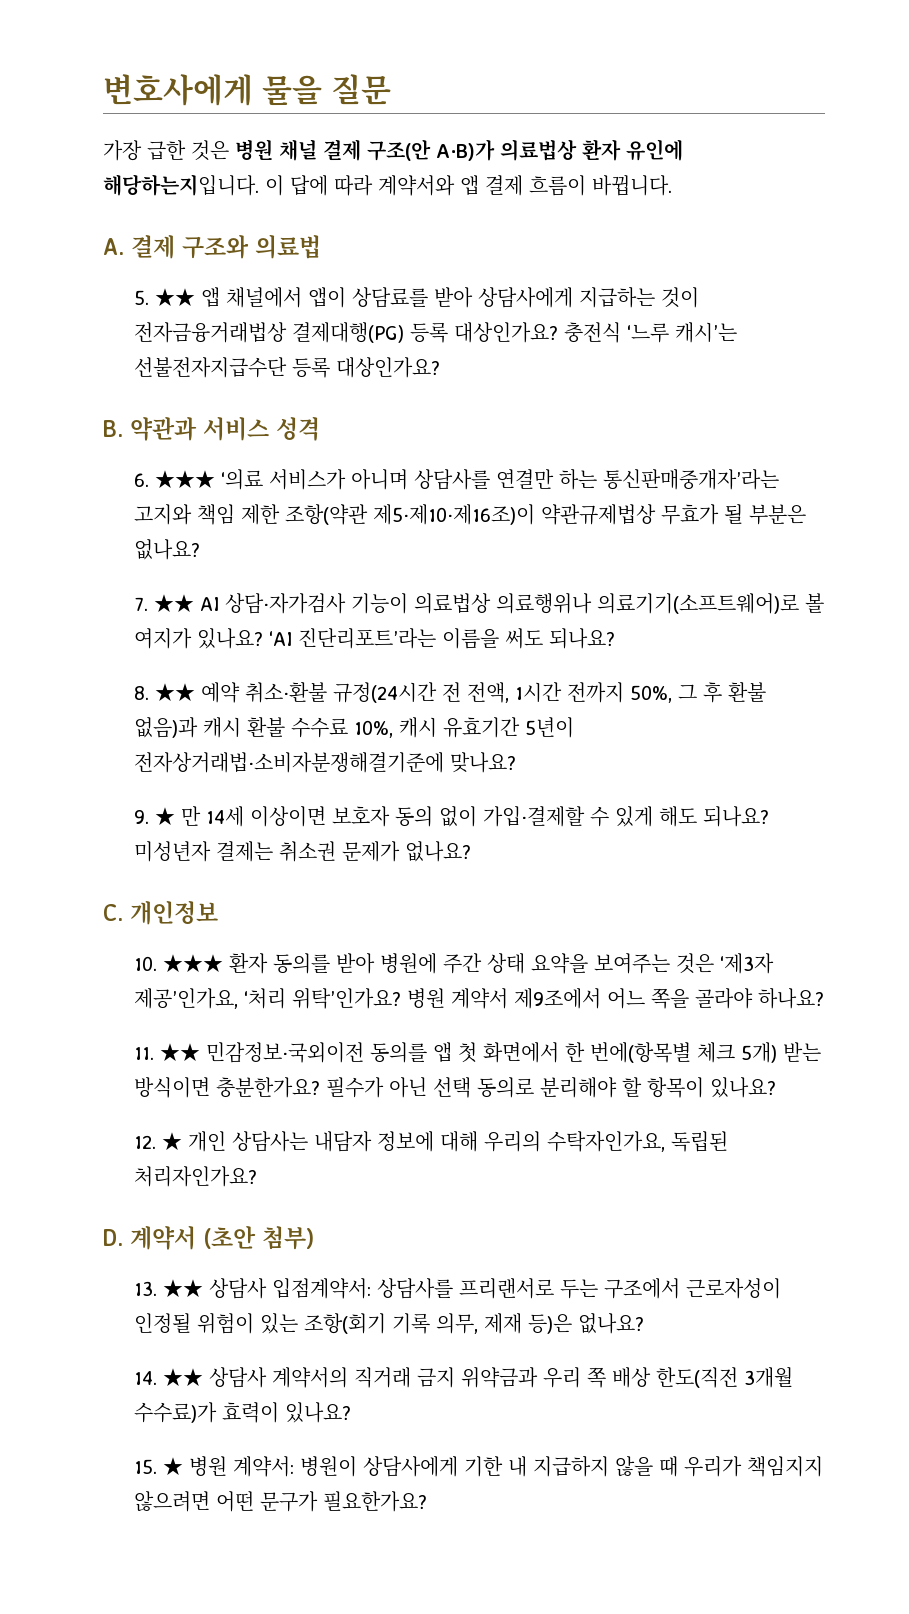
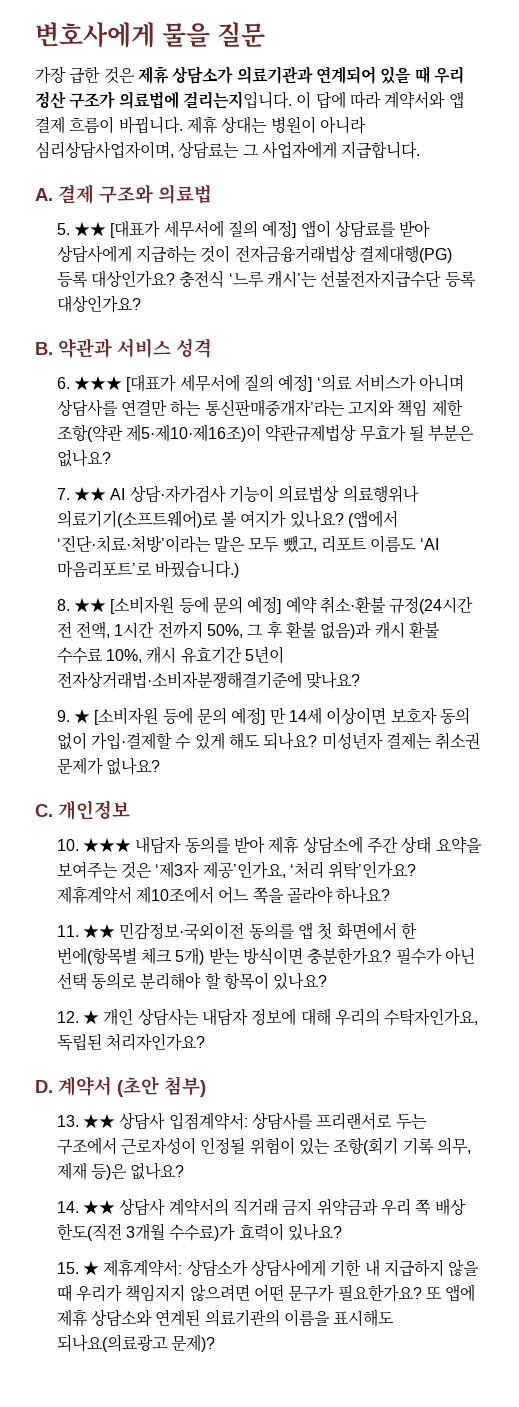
- 가장 급한 것은 병원 채널 결제 구조(안 A·B)가 의료법상 환자 유인에 해당하는지입니다.
+ 가장 급한 것은 제휴 상담소가 의료기관과 연계되어 있을 때 우리 정산 구조가 의료법에 걸리는지입니다.
+ 제휴 상대는 병원이 아니라 심리상담사업자이며, 상담료는 그 사업자에게 지급합니다.
- 5. ★★ 앱 채널에서 앱이 상담료를 받아 상담사에게 지급하는 것이 전자금융거래법상 결제대행(PG) 등록 대상인가요?
+ 5. ★★ [대표가 세무서에 질의 예정] 앱이 상담료를 받아 상담사에게 지급하는 것이 전자금융거래법상 결제대행(PG) 등록 대상인가요?
- 6. ★★★ ‘의료 서비스가 아니며 상담사를 연결만 하는 통신판매중개자’라는 고지와 책임 제한 조항(약관 제5·제10·제16조)이 약관규제법상 무효가 될 부분은 없나요?
+ 6. ★★★ [대표가 세무서에 질의 예정] ‘의료 서비스가 아니며 상담사를 연결만 하는 통신판매중개자’라는 고지와 책임 제한 조항(약관 제5·제10·제16조)이 약관규제법상 무효가 될 부분은 없나요?
- ‘AI 진단리포트’라는 이름을 써도 되나요?
- 8. ★★ 예약 취소·환불 규정(24시간 전 전액, 1시간 전까지 50%, 그 후 환불 없음)과 캐시 환불 수수료 10%, 캐시 유효기간 5년이 전자상거래법·소비자분쟁해결기준에 맞나요?
+ (앱에서 ‘진단·치료·처방’이라는 말은 모두 뺐고, 리포트 이름도 ‘AI 마음리포트’로 바꿨습니다.)
+ 8. ★★ [소비자원 등에 문의 예정] 예약 취소·환불 규정(24시간 전 전액, 1시간 전까지 50%, 그 후 환불 없음)과 캐시 환불 수수료 10%, 캐시 유효기간 5년이 전자상거래법·소비자분쟁해결기준에 맞나요?
- 9. ★ 만 14세 이상이면 보호자 동의 없이 가입·결제할 수 있게 해도 되나요?
+ 9. ★ [소비자원 등에 문의 예정] 만 14세 이상이면 보호자 동의 없이 가입·결제할 수 있게 해도 되나요?
- 10. ★★★ 환자 동의를 받아 병원에 주간 상태 요약을 보여주는 것은 ‘제3자 제공’인가요, ‘처리 위탁’인가요?
+ 10. ★★★ 내담자 동의를 받아 제휴 상담소에 주간 상태 요약을 보여주는 것은 ‘제3자 제공’인가요, ‘처리 위탁’인가요?
- 병원 계약서 제9조에서 어느 쪽을 골라야 하나요?
+ 제휴계약서 제10조에서 어느 쪽을 골라야 하나요?
- 15. ★ 병원 계약서: 병원이 상담사에게 기한 내 지급하지 않을 때 우리가 책임지지 않으려면 어떤 문구가 필요한가요?
+ 15. ★ 제휴계약서: 상담소가 상담사에게 기한 내 지급하지 않을 때 우리가 책임지지 않으려면 어떤 문구가 필요한가요?
+ 또 앱에 제휴 상담소와 연계된 의료기관의 이름을 표시해도 되나요(의료광고 문제)?

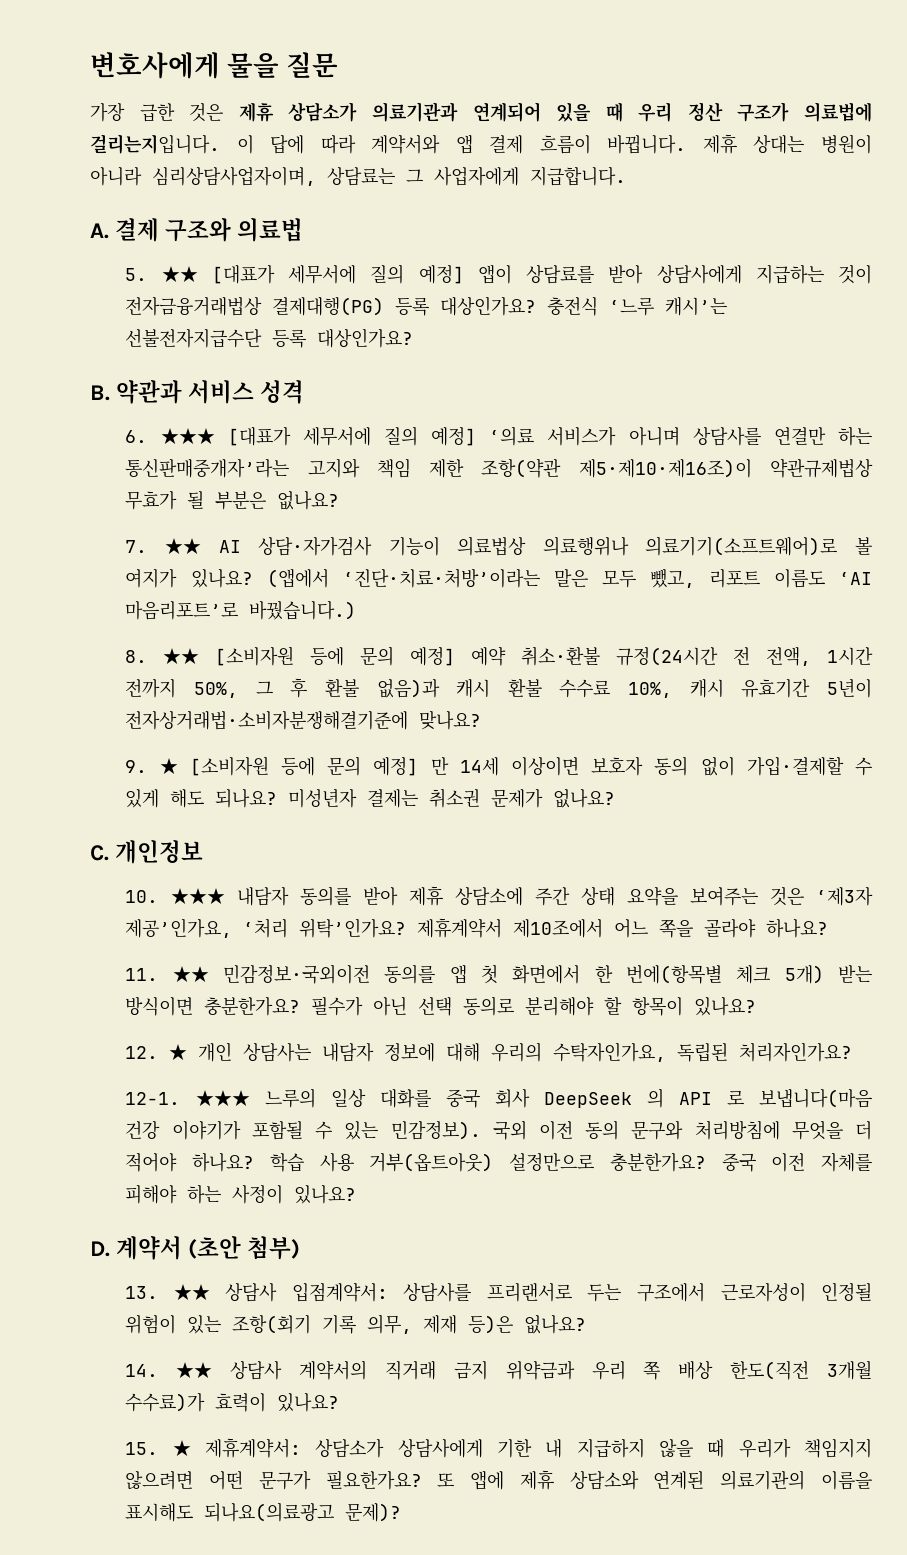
+ 12-1. ★★★ 느루의 일상 대화를 중국 회사 DeepSeek 의 API 로 보냅니다(마음 건강 이야기가 포함될 수 있는 민감정보). 국외 이전 동의 문구와 처리방침에 무엇을 더 적어야 하나요? 학습 사용 거부(옵트아웃) 설정만으로 충분한가요? 중국 이전 자체를 피해야 하는 사정이 있나요?

